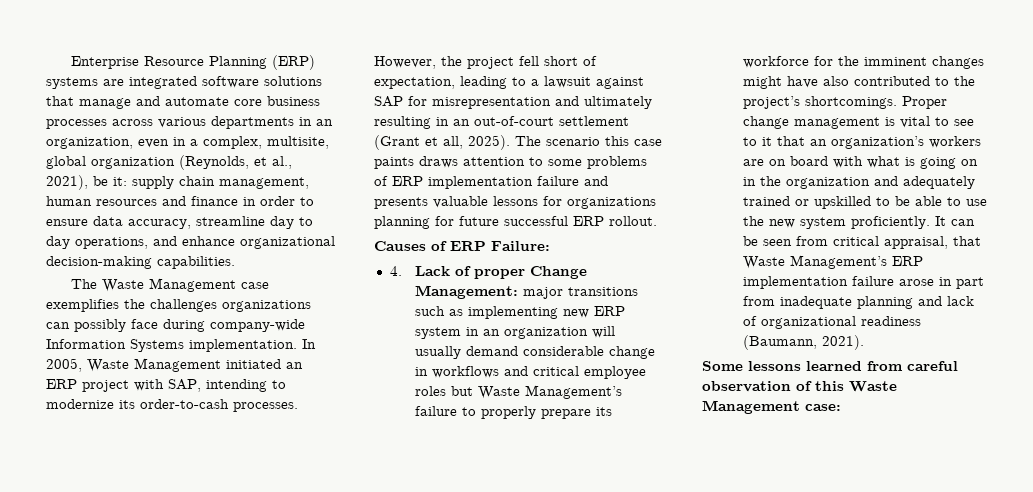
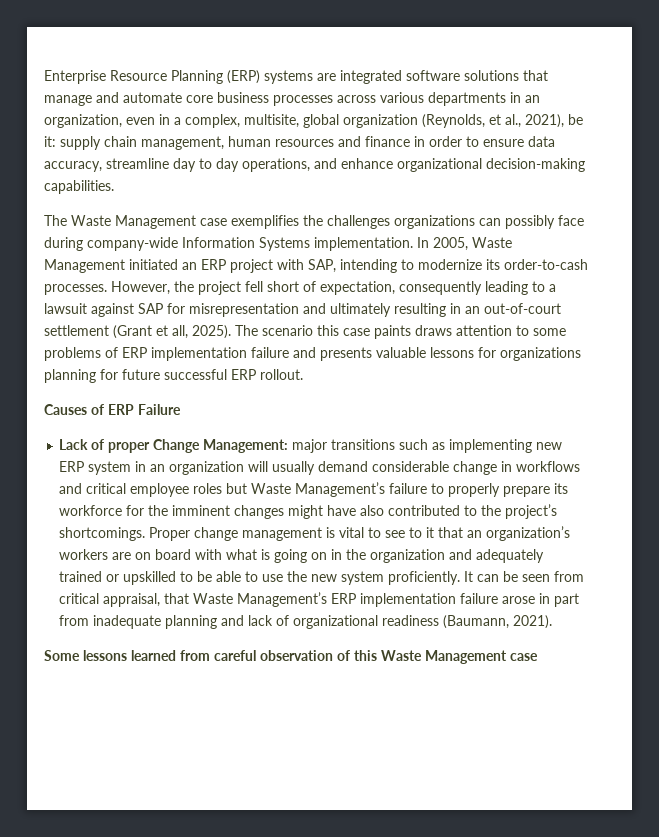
- However, the project fell short of expectation, leading to a lawsuit against SAP for misrepresentation and ultimately resulting in an out-of-court settlement (Grant et all, 2025).
+ However, the project fell short of expectation, consequently leading to a lawsuit against SAP for misrepresentation and ultimately resulting in an out-of-court settlement (Grant et all, 2025).
- Causes of ERP Failure:
- 4. Lack of proper Change Management: major transitions such as implementing new ERP system in an organization will usually demand considerable change in workflows and critical employee roles but Waste Management’s failure to properly prepare its workforce for the imminent changes might have also contributed to the project’s shortcomings.
+ Causes of ERP Failure
+ Lack of proper Change Management: major transitions such as implementing new ERP system in an organization will usually demand considerable change in workflows and critical employee roles but Waste Management’s failure to properly prepare its workforce for the imminent changes might have also contributed to the project’s shortcomings.
- Some lessons learned from careful observation of this Waste Management case:
+ Some lessons learned from careful observation of this Waste Management case

